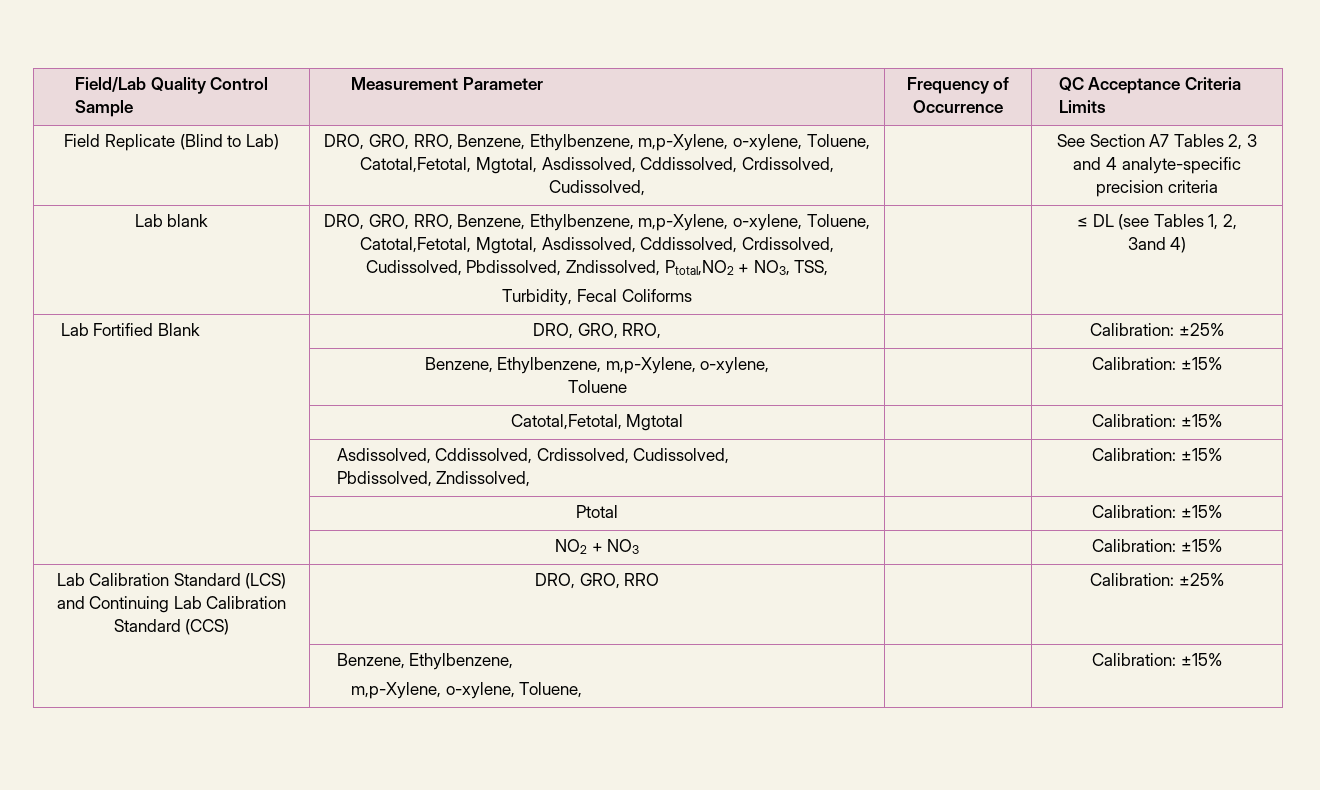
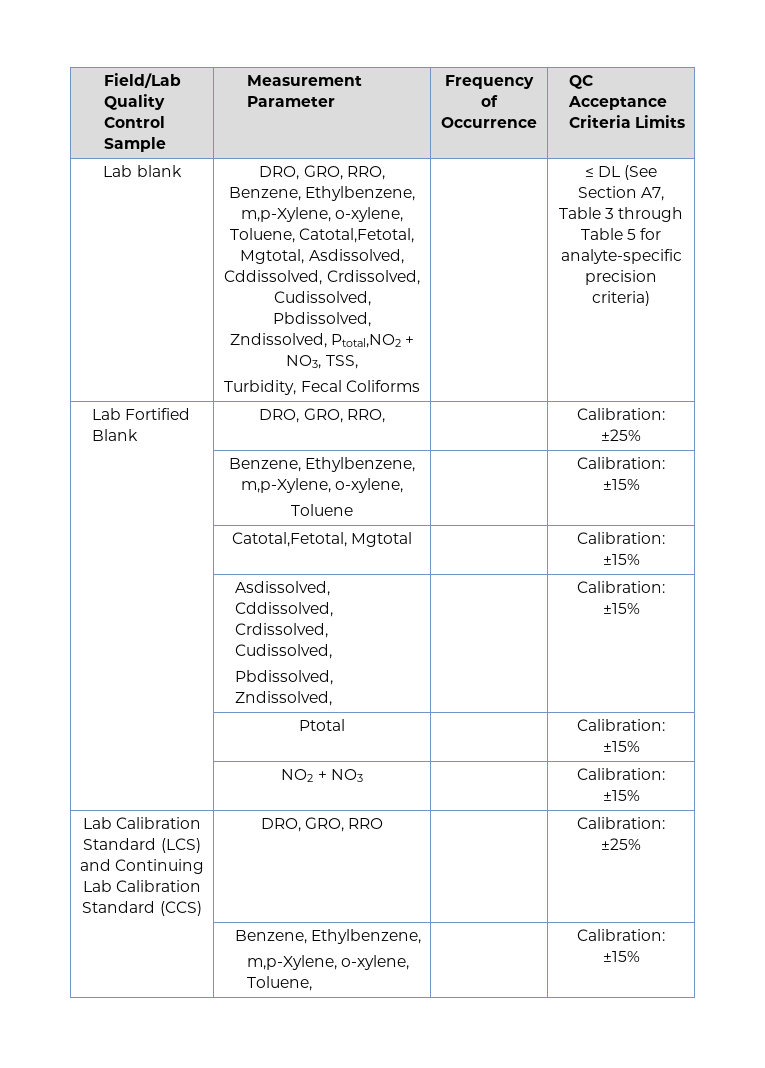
- Field Replicate (Blind to Lab) | DRO, GRO, RRO, Benzene, Ethylbenzene, m,p-Xylene, o-xylene, Toluene, Catotal,Fetotal, Mgtotal, Asdissolved, Cddissolved, Crdissolved, Cudissolved, | | See Section A7 Tables 2, 3 and 4 analyte-specific precision criteria
  Lab blank | DRO, GRO, RRO, Benzene, Ethylbenzene, m,p-Xylene, o-xylene, Toluene, Catotal,Fetotal, Mgtotal, Asdissolved, Cddissolved, Crdissolved, Cudissolved, Pbdissolved, Zndissolved, Ptotal,NO2 + NO3, TSS,
- Turbidity, Fecal Coliforms | | ≤ DL (see Tables 1, 2,
- 3and 4)
+ Turbidity, Fecal Coliforms | | ≤ DL (See Section A7, Table 3 through Table 5 for analyte-specific precision criteria)

